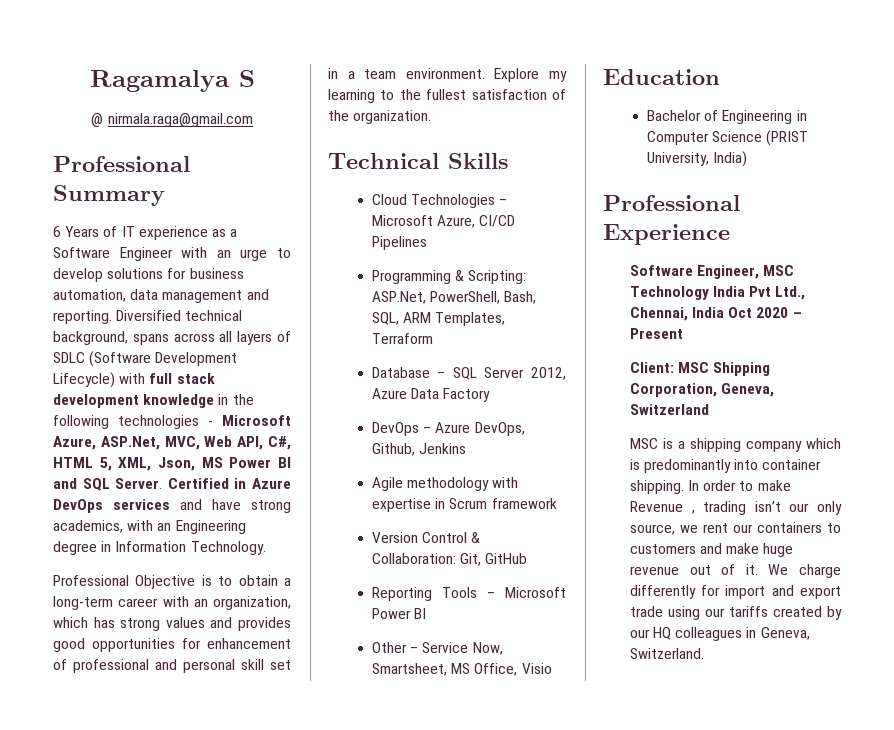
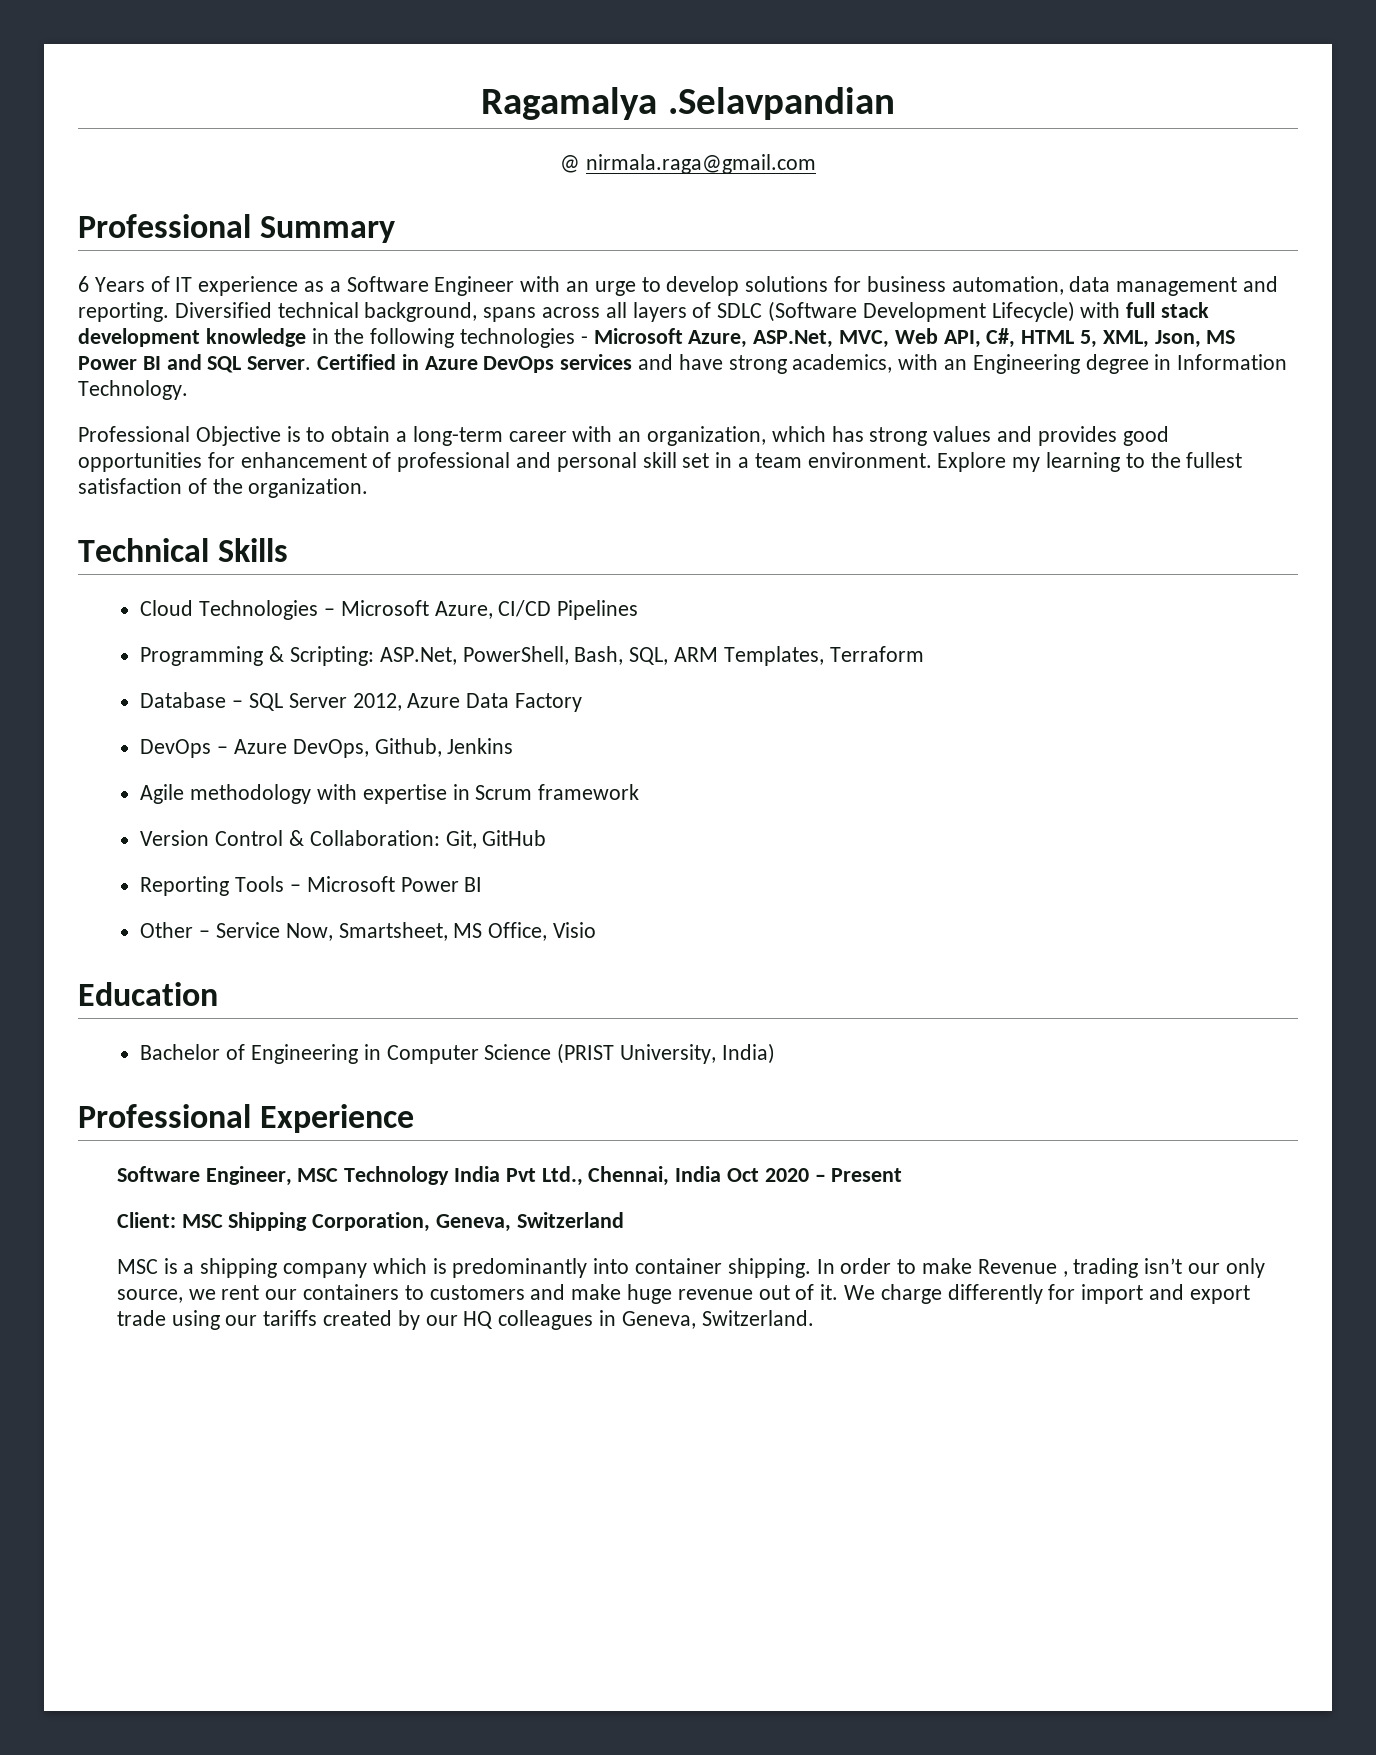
- Ragamalya S
+ Ragamalya .Selavpandian

